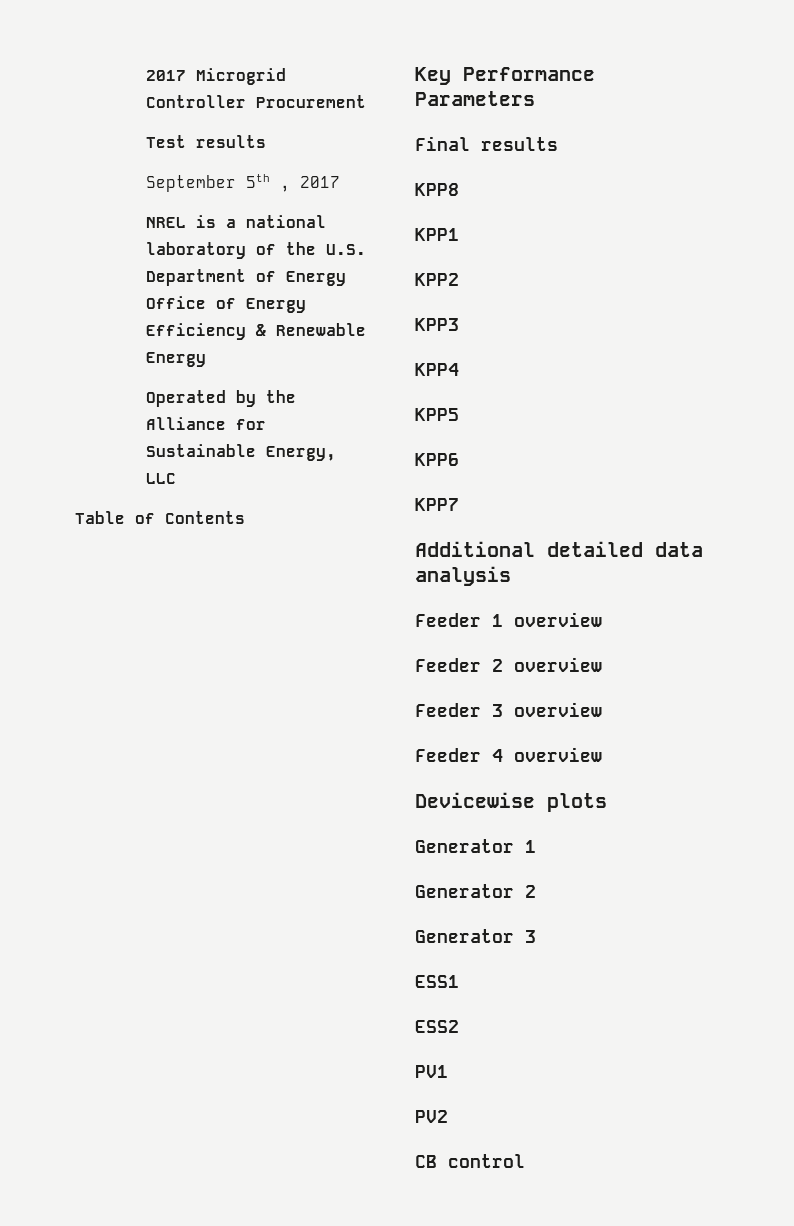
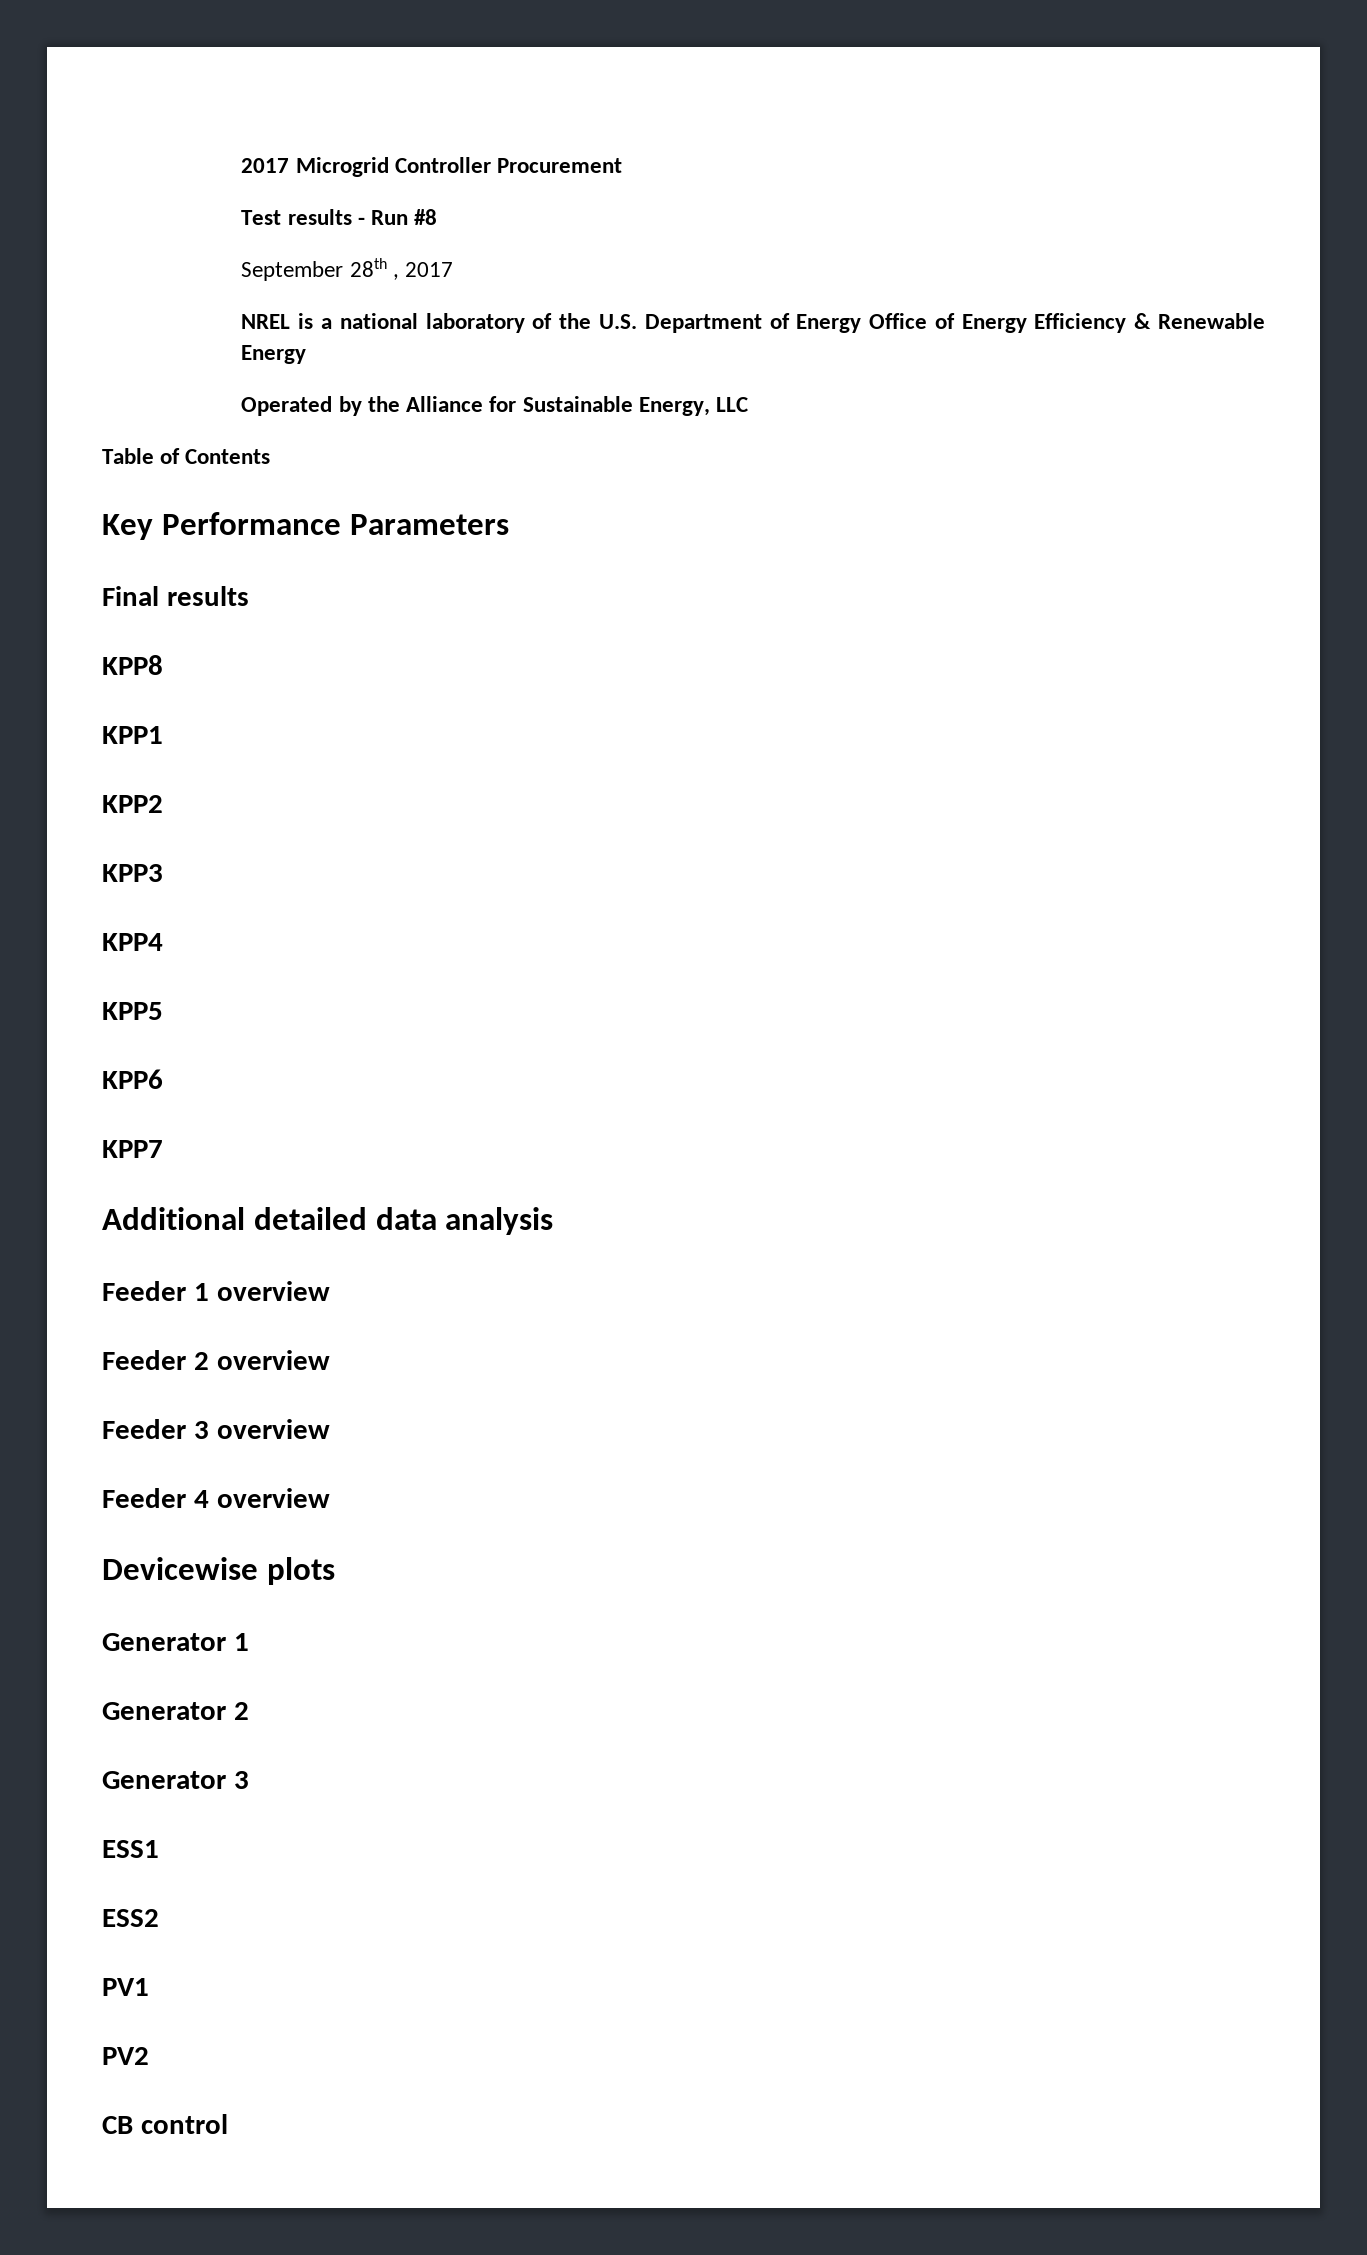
- Test results
+ Test results - Run #8
- September 5th , 2017
+ September 28th , 2017

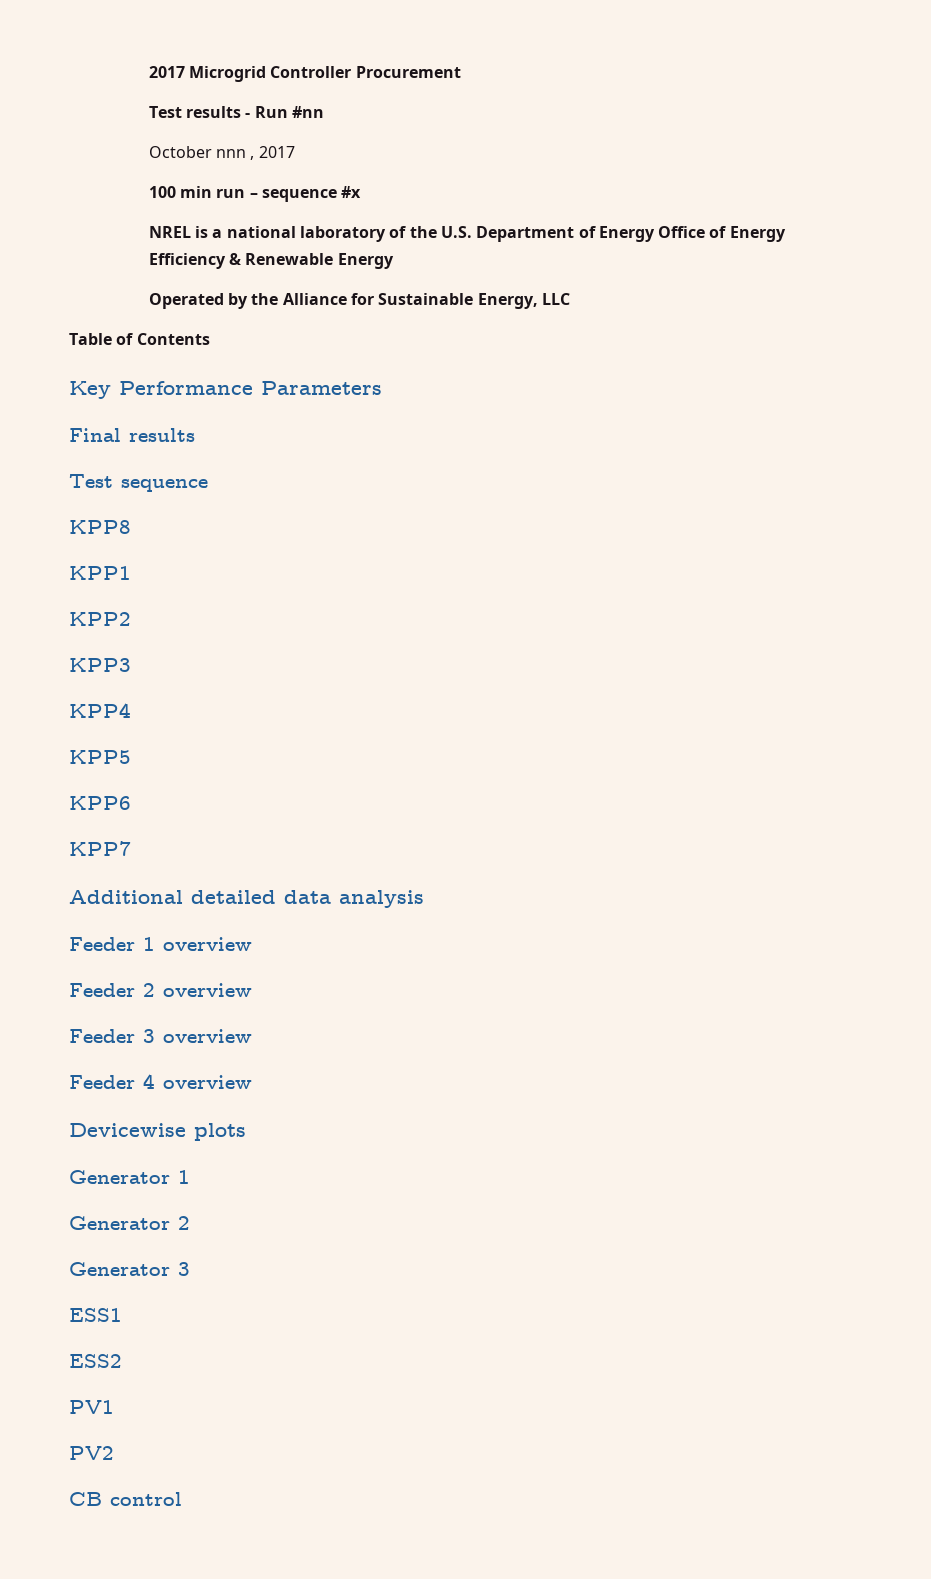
- Test results - Run #8
- September 28th , 2017
+ Test results - Run #nn
+ October nnn , 2017
+ 100 min run – sequence #x
+ Test sequence

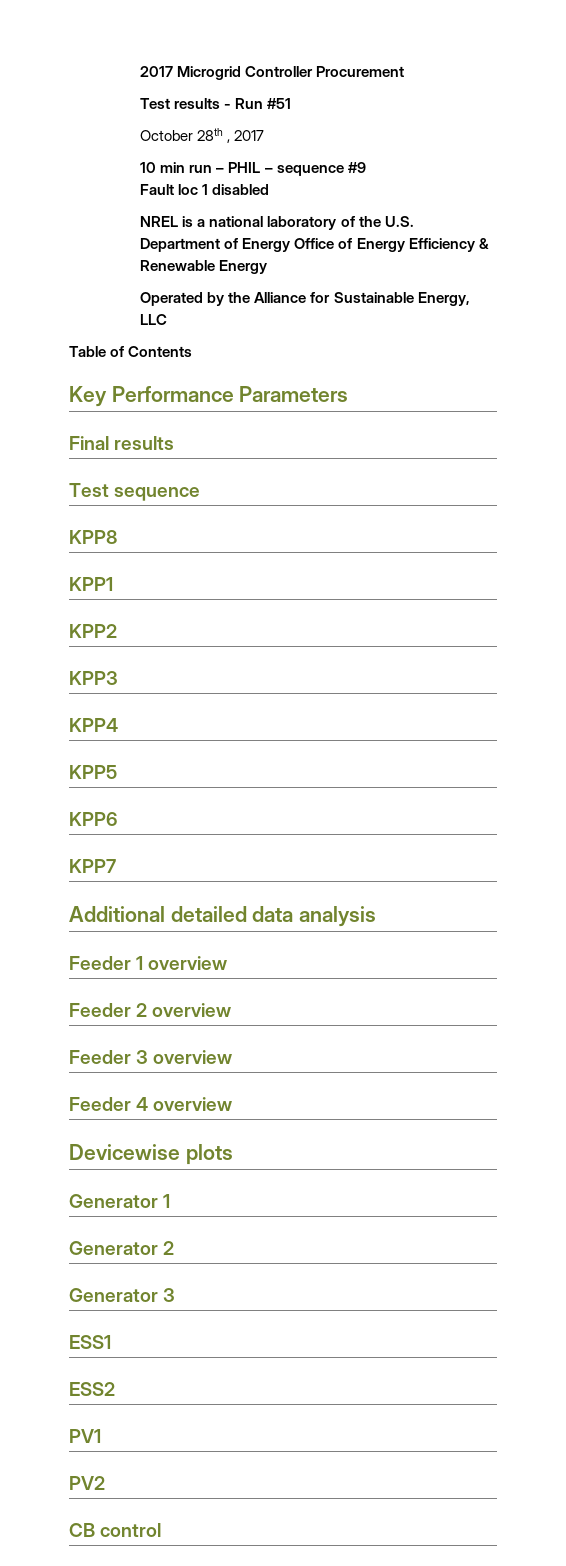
- Test results - Run #nn
+ Test results - Run #51
- October nnn , 2017
+ October 28th , 2017
- 100 min run – sequence #x
+ 10 min run – PHIL – sequence #9
+ Fault loc 1 disabled

